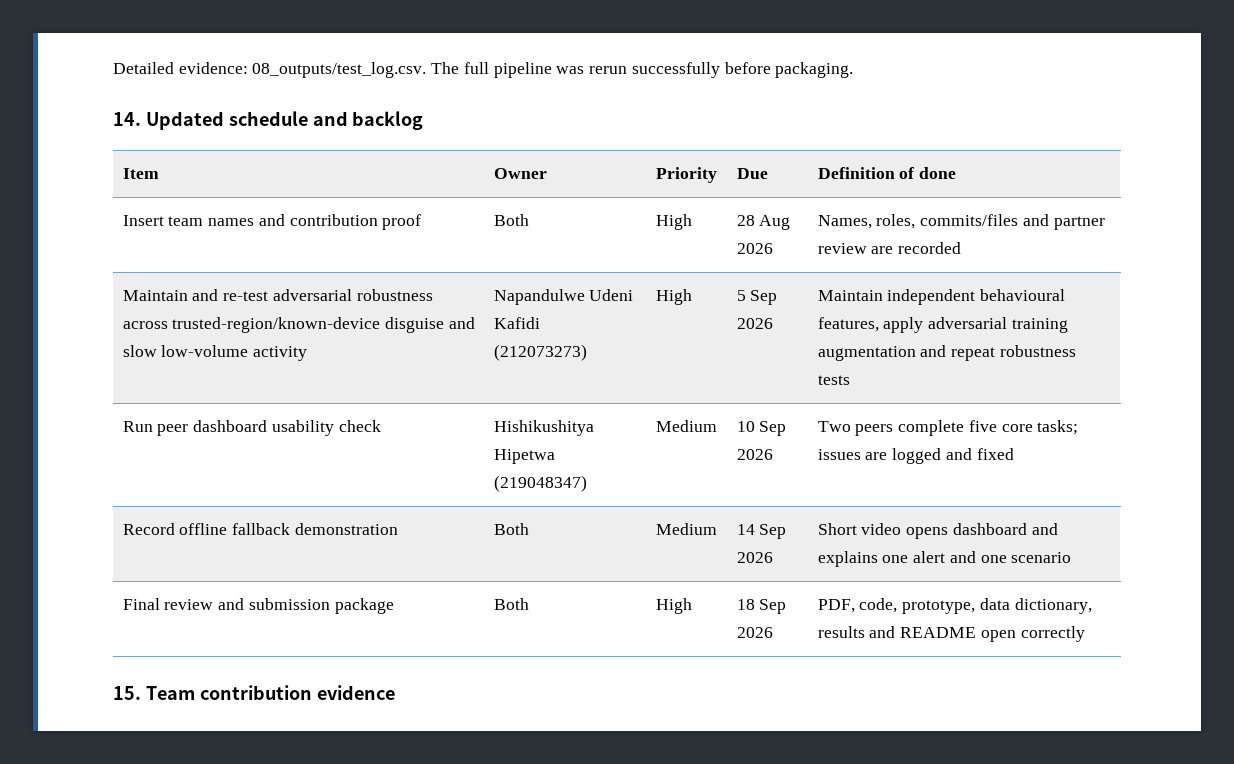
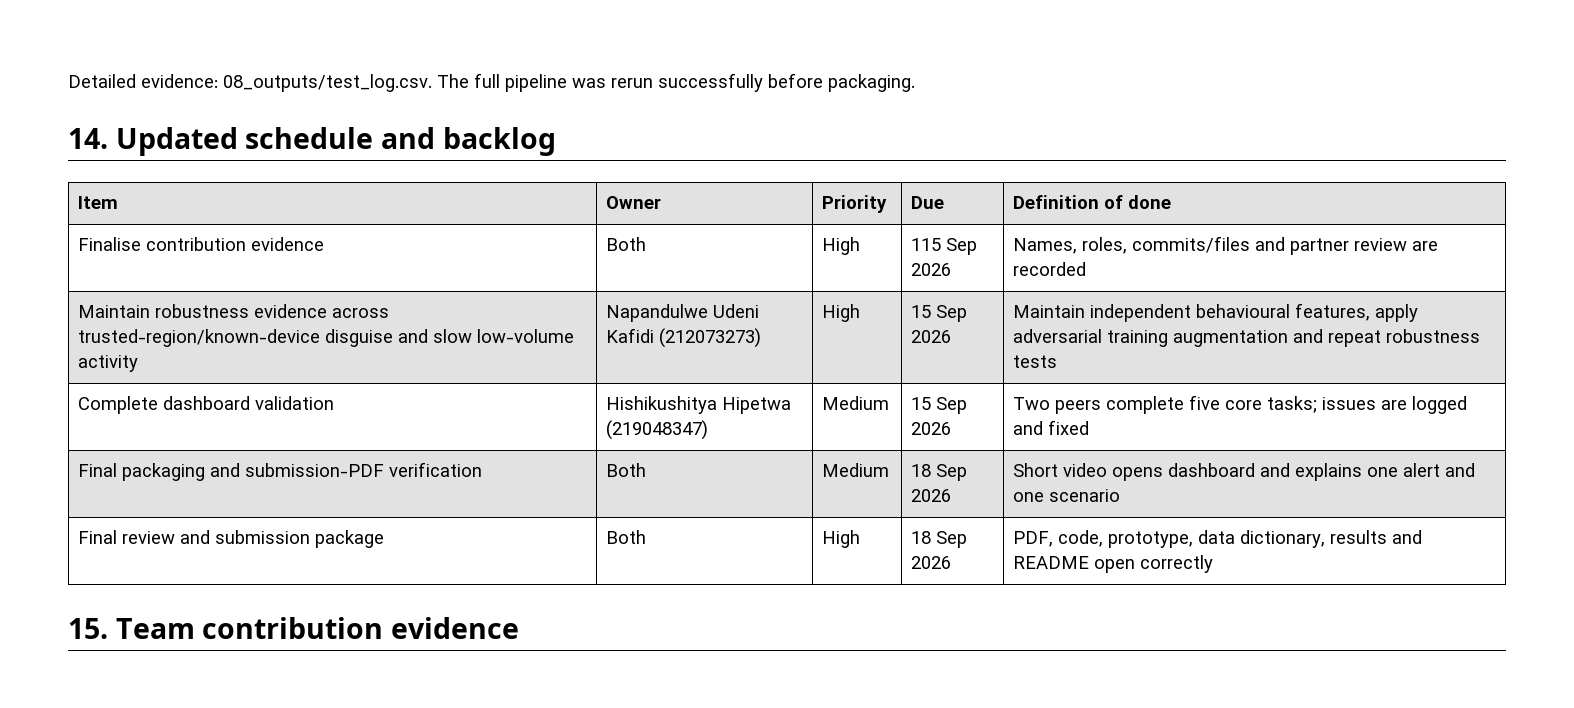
- Insert team names and contribution proof | Both | High | 28 Aug 2026 | Names, roles, commits/files and partner review are recorded
+ Finalise contribution evidence | Both | High | 115 Sep 2026 | Names, roles, commits/files and partner review are recorded
- Maintain and re-test adversarial robustness across trusted-region/known-device disguise and slow low-volume activity | Napandulwe Udeni Kafidi (212073273) | High | 5 Sep 2026 | Maintain independent behavioural features, apply adversarial training augmentation and repeat robustness tests
+ Maintain robustness evidence across trusted-region/known-device disguise and slow low-volume activity | Napandulwe Udeni Kafidi (212073273) | High | 15 Sep 2026 | Maintain independent behavioural features, apply adversarial training augmentation and repeat robustness tests
- Run peer dashboard usability check | Hishikushitya Hipetwa (219048347) | Medium | 10 Sep 2026 | Two peers complete five core tasks; issues are logged and fixed
+ Complete dashboard validation | Hishikushitya Hipetwa (219048347) | Medium | 15 Sep 2026 | Two peers complete five core tasks; issues are logged and fixed
- Record offline fallback demonstration | Both | Medium | 14 Sep 2026 | Short video opens dashboard and explains one alert and one scenario
+ Final packaging and submission-PDF verification | Both | Medium | 18 Sep 2026 | Short video opens dashboard and explains one alert and one scenario

